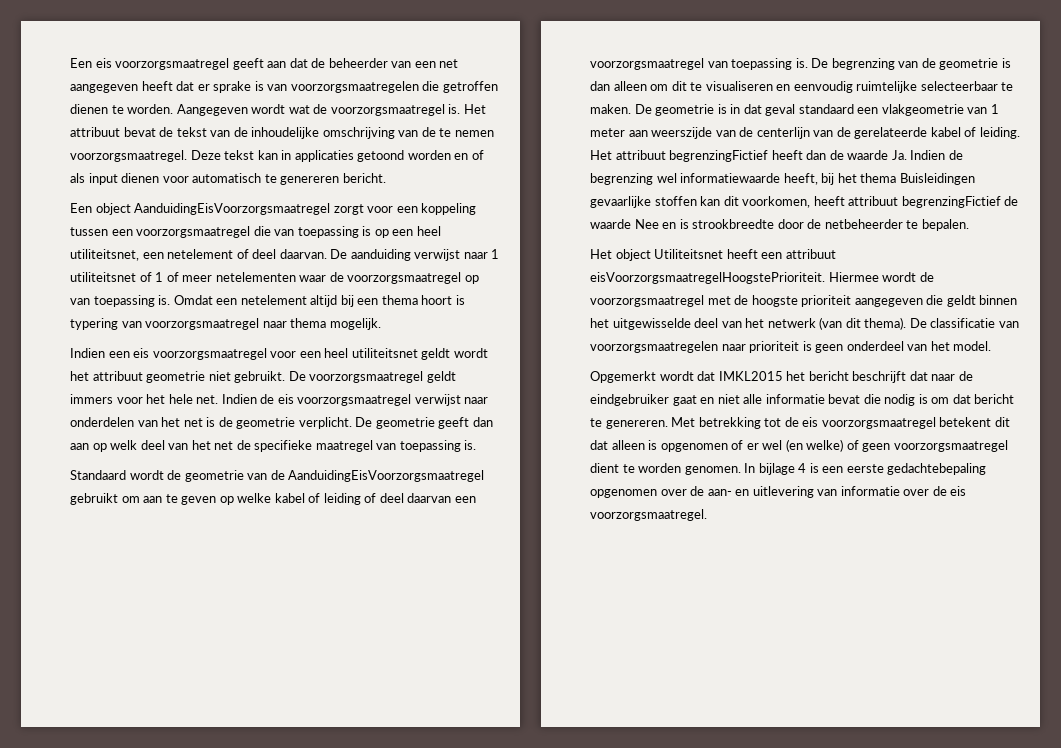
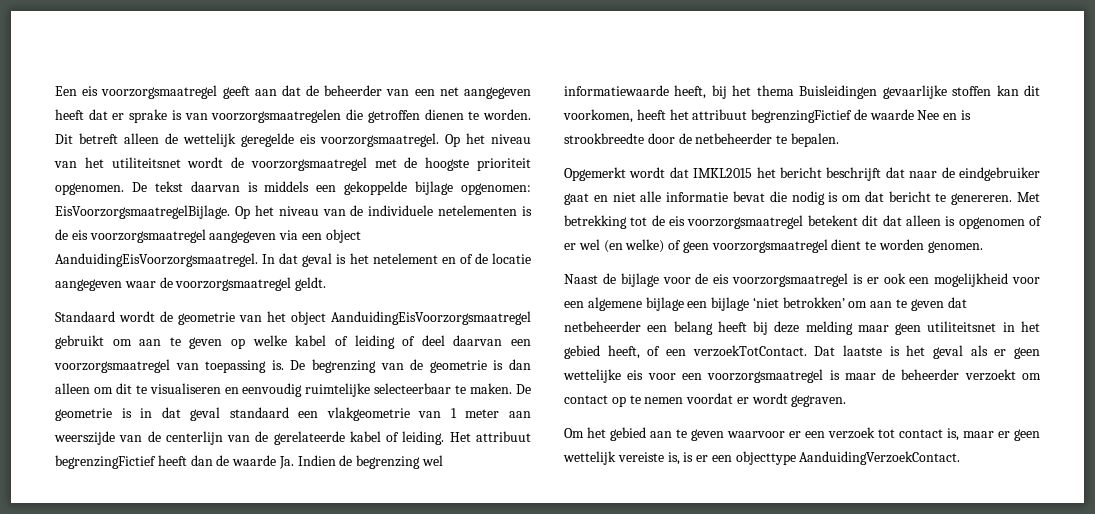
- Aangegeven wordt wat de voorzorgsmaatregel is. Het attribuut bevat de tekst van de inhoudelijke omschrijving van de te nemen voorzorgsmaatregel. Deze tekst kan in applicaties getoond worden en of als input dienen voor automatisch te genereren bericht.
- Een object AanduidingEisVoorzorgsmaatregel zorgt voor een koppeling tussen een voorzorgsmaatregel die van toepassing is op een heel utiliteitsnet, een netelement of deel daarvan. De aanduiding verwijst naar 1 utiliteitsnet of 1 of meer netelementen waar de voorzorgsmaatregel op van toepassing is. Omdat een netelement altijd bij een thema hoort is typering van voorzorgsmaatregel naar thema mogelijk.
- Indien een eis voorzorgsmaatregel voor een heel utiliteitsnet geldt wordt het attribuut geometrie niet gebruikt. De voorzorgsmaatregel geldt immers voor het hele net. Indien de eis voorzorgsmaatregel verwijst naar onderdelen van het net is de geometrie verplicht. De geometrie geeft dan aan op welk deel van het net de specifieke maatregel van toepassing is.
+ Dit betreft alleen de wettelijk geregelde eis voorzorgsmaatregel. Op het niveau van het utiliteitsnet wordt de voorzorgsmaatregel met de hoogste prioriteit opgenomen. De tekst daarvan is middels een gekoppelde bijlage opgenomen: EisVoorzorgsmaatregelBijlage. Op het niveau van de individuele netelementen is de eis voorzorgsmaatregel aangegeven via een object AanduidingEisVoorzorgsmaatregel. In dat geval is het netelement en of de locatie aangegeven waar de voorzorgsmaatregel geldt.
- Standaard wordt de geometrie van de AanduidingEisVoorzorgsmaatregel gebruikt om aan te geven op welke kabel of leiding of deel daarvan een voorzorgsmaatregel van toepassing is.
+ Standaard wordt de geometrie van het object AanduidingEisVoorzorgsmaatregel gebruikt om aan te geven op welke kabel of leiding of deel daarvan een voorzorgsmaatregel van toepassing is.
- Het attribuut begrenzingFictief heeft dan de waarde Ja. Indien de begrenzing wel informatiewaarde heeft, bij het thema Buisleidingen gevaarlijke stoffen kan dit voorkomen, heeft attribuut begrenzingFictief de waarde Nee en is strookbreedte door de netbeheerder te bepalen.
+ Het attribuut begrenzingFictief heeft dan de waarde Ja. Indien de begrenzing wel informatiewaarde heeft, bij het thema Buisleidingen gevaarlijke stoffen kan dit voorkomen, heeft het attribuut begrenzingFictief de waarde Nee en is strookbreedte door de netbeheerder te bepalen.
- Het object Utiliteitsnet heeft een attribuut eisVoorzorgsmaatregelHoogstePrioriteit. Hiermee wordt de voorzorgsmaatregel met de hoogste prioriteit aangegeven die geldt binnen het uitgewisselde deel van het netwerk (van dit thema). De classificatie van voorzorgsmaatregelen naar prioriteit is geen onderdeel van het model.
- Met betrekking tot de eis voorzorgsmaatregel betekent dit dat alleen is opgenomen of er wel (en welke) of geen voorzorgsmaatregel dient te worden genomen. In bijlage 4 is een eerste gedachtebepaling opgenomen over de aan- en uitlevering van informatie over de eis voorzorgsmaatregel.
+ Met betrekking tot de eis voorzorgsmaatregel betekent dit dat alleen is opgenomen of er wel (en welke) of geen voorzorgsmaatregel dient te worden genomen.
+ Naast de bijlage voor de eis voorzorgsmaatregel is er ook een mogelijkheid voor een algemene bijlage een bijlage ‘niet betrokken’ om aan te geven dat netbeheerder een belang heeft bij deze melding maar geen utiliteitsnet in het gebied heeft, of een verzoekTotContact. Dat laatste is het geval als er geen wettelijke eis voor een voorzorgsmaatregel is maar de beheerder verzoekt om contact op te nemen voordat er wordt gegraven.
+ Om het gebied aan te geven waarvoor er een verzoek tot contact is, maar er geen wettelijk vereiste is, is er een objecttype AanduidingVerzoekContact.

